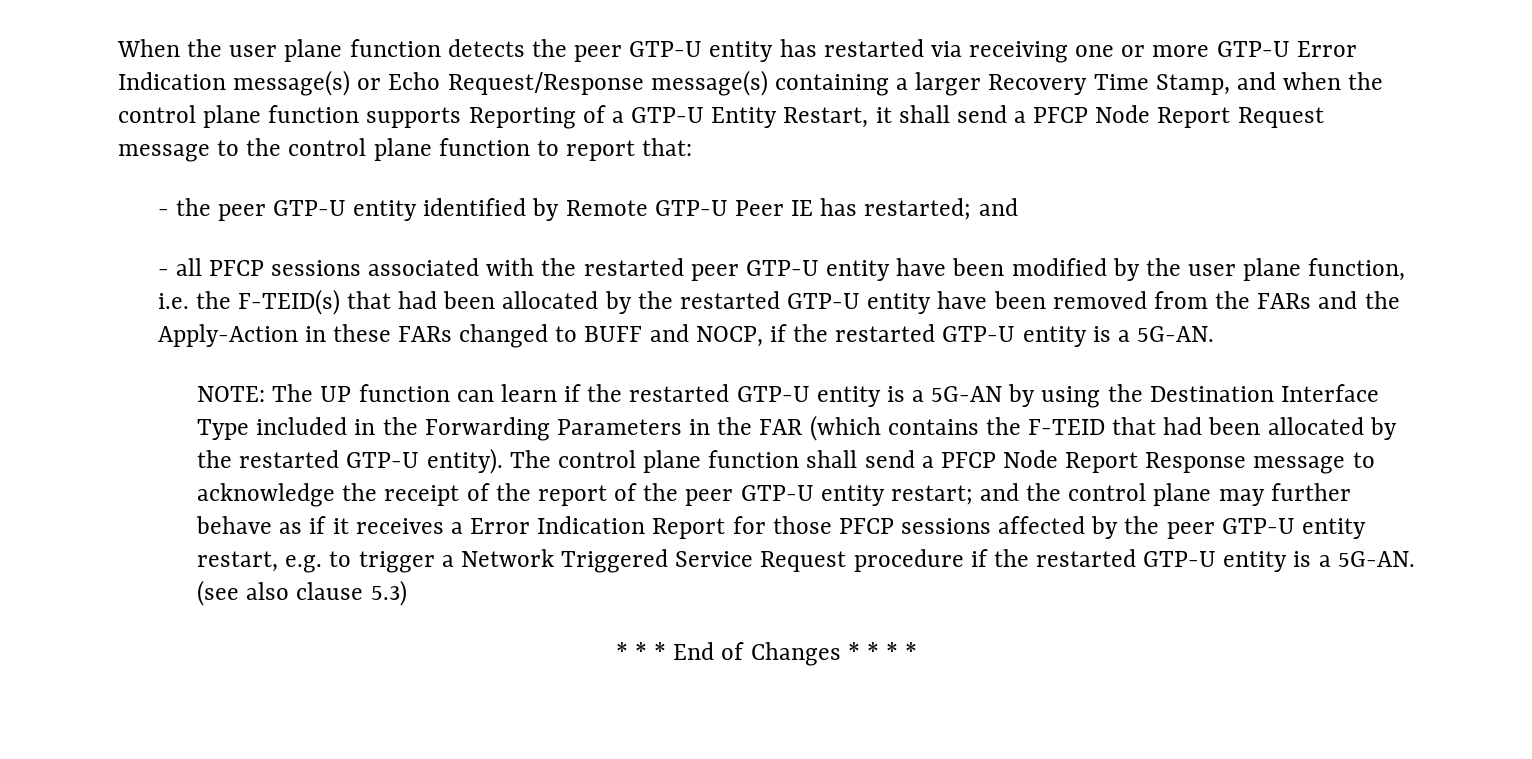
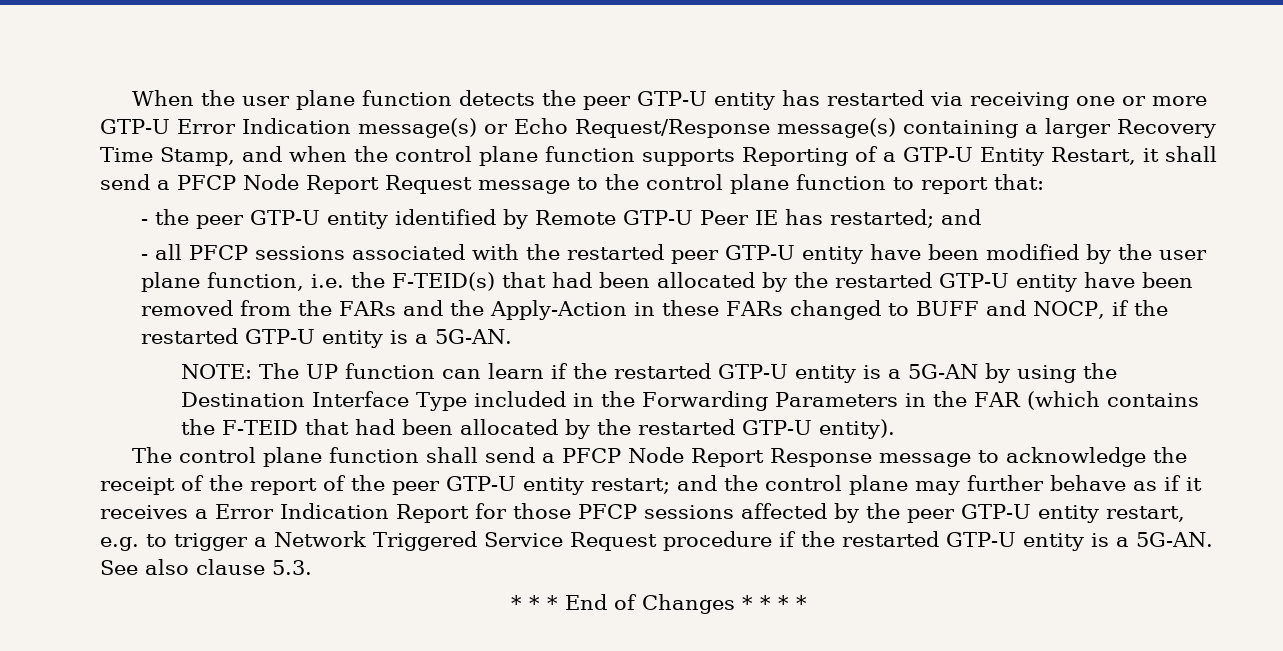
- The UP function can learn if the restarted GTP-U entity is a 5G-AN by using the Destination Interface Type included in the Forwarding Parameters in the FAR (which contains the F-TEID that had been allocated by the restarted GTP-U entity). The control plane function shall send a PFCP Node Report Response message to acknowledge the receipt of the report of the peer GTP-U entity restart;
+ The UP function can learn if the restarted GTP-U entity is a 5G-AN by using the Destination Interface Type included in the Forwarding Parameters in the FAR (which contains the F-TEID that had been allocated by the restarted GTP-U entity).
+ The control plane function shall send a PFCP Node Report Response message to acknowledge the receipt of the report of the peer GTP-U entity restart;
- (see also clause 5.3)
+ See also clause 5.3.

